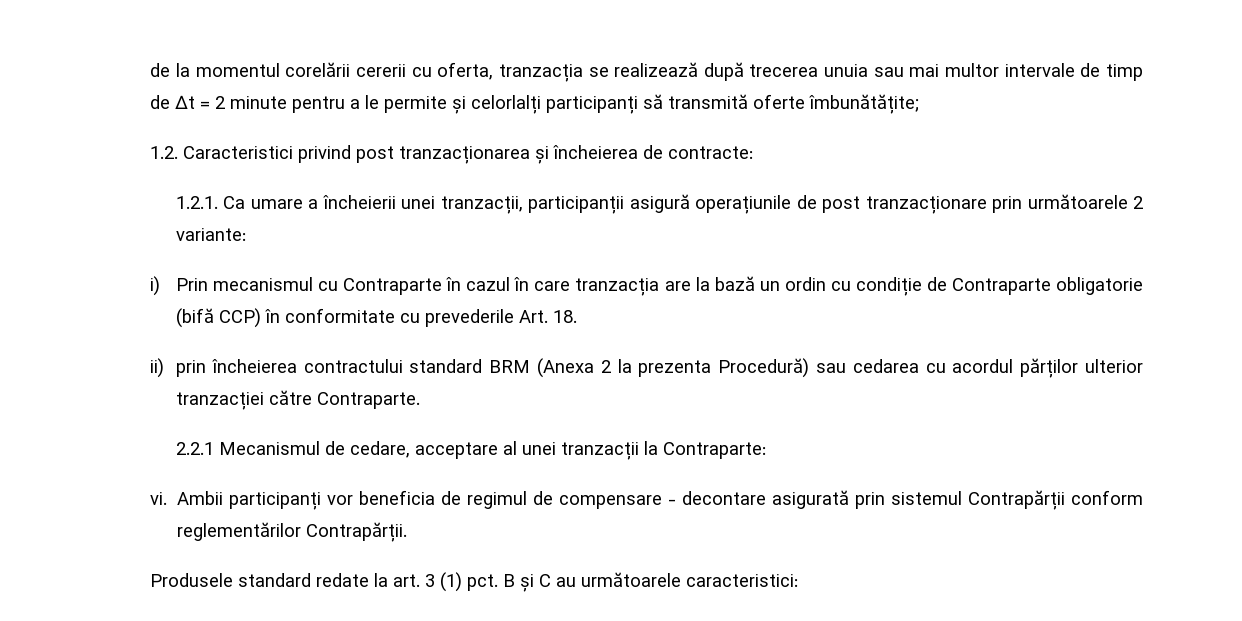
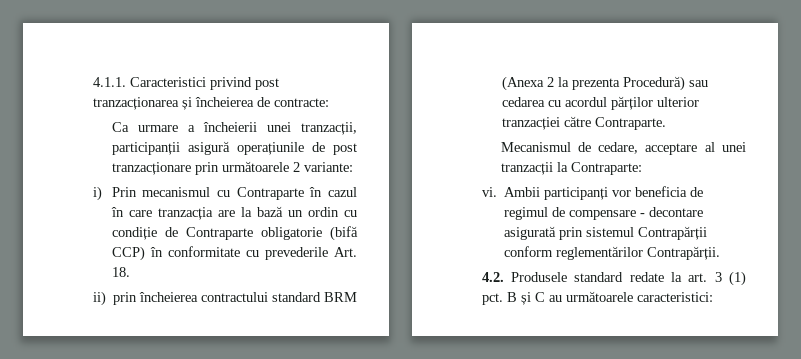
- de la momentul corelării cererii cu oferta, tranzacția se realizează după trecerea unuia sau mai multor intervale de timp de ∆t = 2 minute pentru a le permite și celorlalți participanți să transmită oferte îmbunătățite;
- 1.2. Caracteristici privind post tranzacționarea și încheierea de contracte:
+ 4.1.1. Caracteristici privind post tranzacționarea și încheierea de contracte:
- 1.2.1. Ca umare a încheierii unei tranzacții, participanții asigură operațiunile de post tranzacționare prin următoarele 2 variante:
+ Ca urmare a încheierii unei tranzacții, participanții asigură operațiunile de post tranzacționare prin următoarele 2 variante:
- 2.2.1 Mecanismul de cedare, acceptare al unei tranzacții la Contraparte:
+ Mecanismul de cedare, acceptare al unei tranzacții la Contraparte:
- Produsele standard redate la art. 3 (1) pct.
+ 4.2. Produsele standard redate la art. 3 (1) pct.

